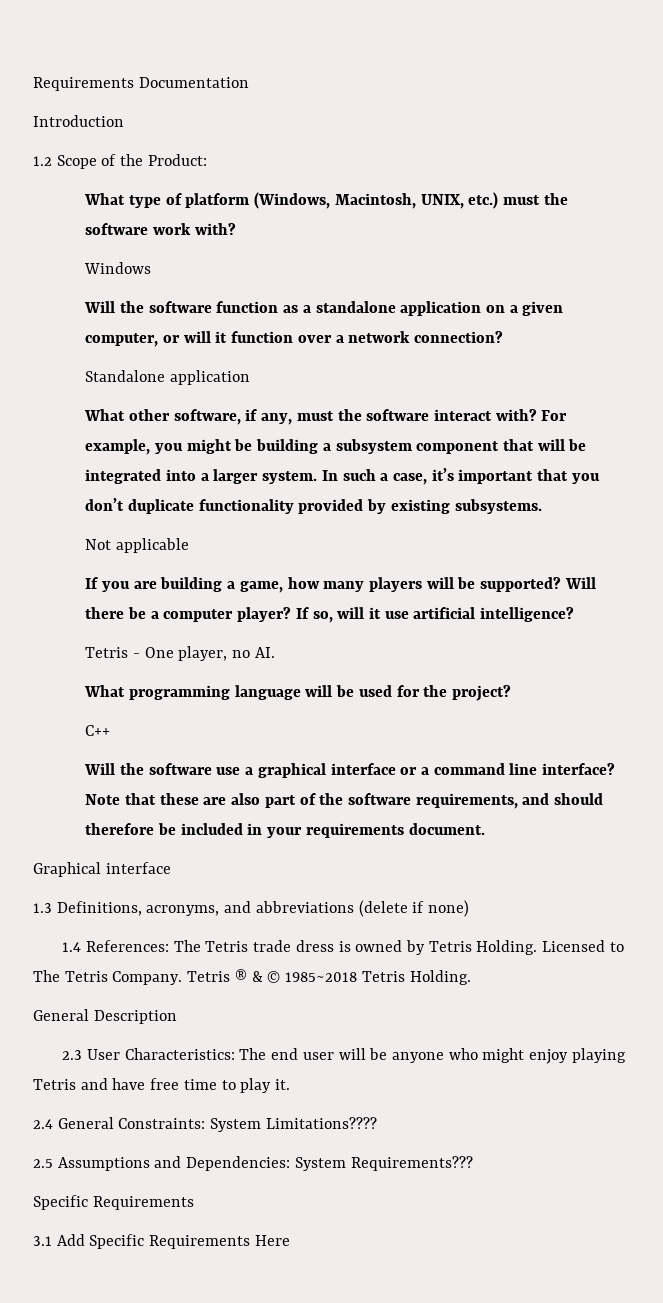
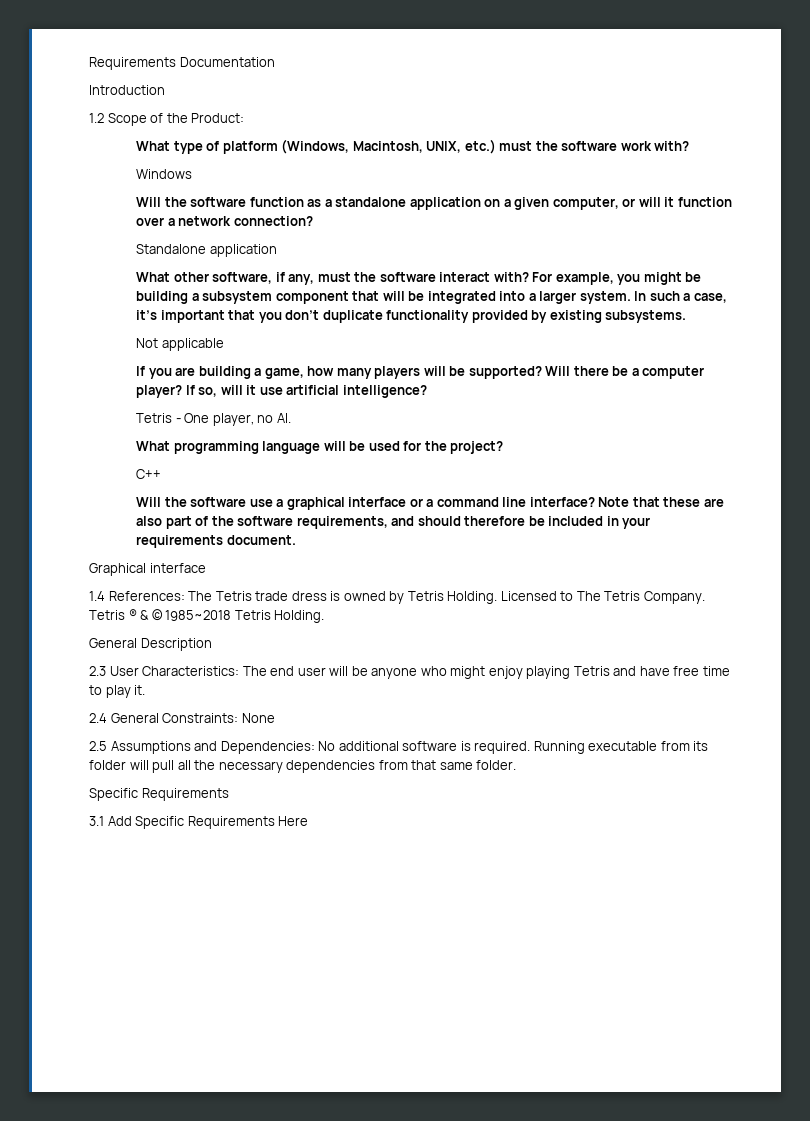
- 1.3 Definitions, acronyms, and abbreviations (delete if none)
- 2.4 General Constraints: System Limitations????
+ 2.4 General Constraints: None
- 2.5 Assumptions and Dependencies: System Requirements???
+ 2.5 Assumptions and Dependencies: No additional software is required. Running executable from its folder will pull all the necessary dependencies from that same folder.

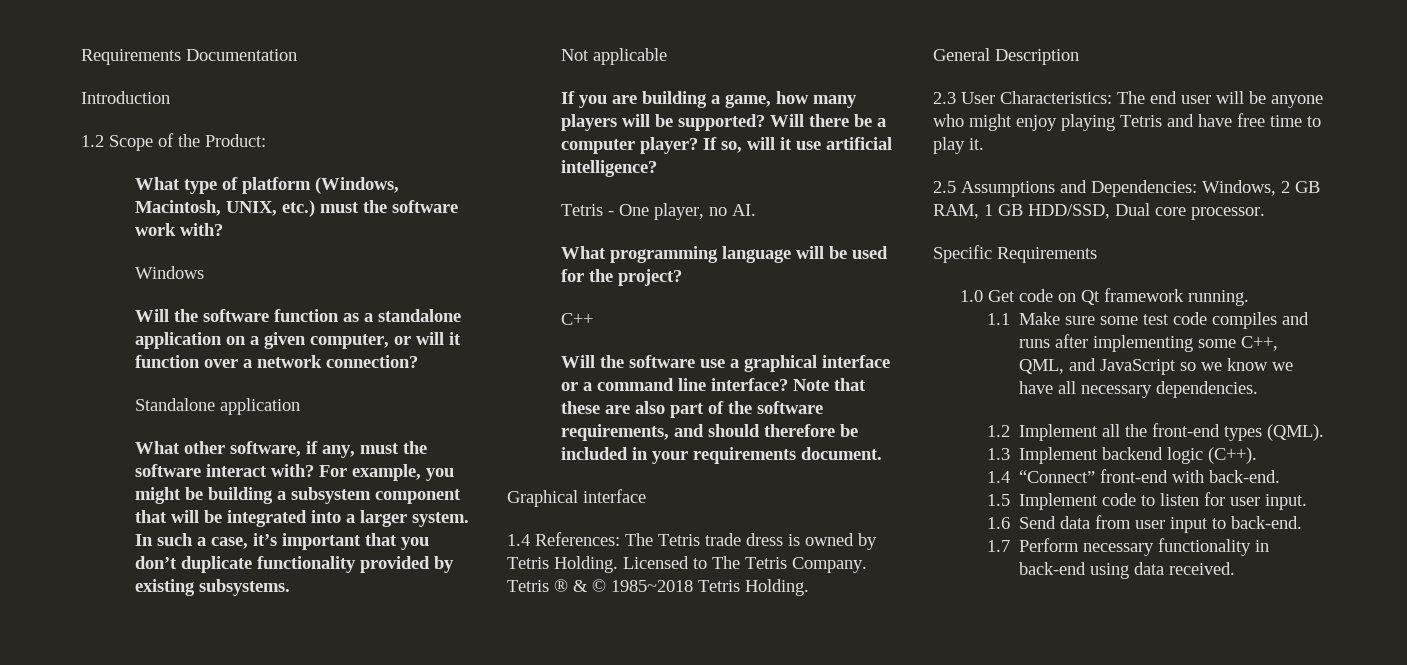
- 2.4 General Constraints: None
- 2.5 Assumptions and Dependencies: No additional software is required. Running executable from its folder will pull all the necessary dependencies from that same folder.
+ 2.5 Assumptions and Dependencies: Windows, 2 GB RAM, 1 GB HDD/SSD, Dual core processor.
  Specific Requirements
- 3.1 Add Specific Requirements Here
+ 1.0 Get code on Qt framework running.
+ 1.1 Make sure some test code compiles and runs after implementing some C++, QML, and JavaScript so we know we have all necessary dependencies.
+ 1.2 Implement all the front-end types (QML).
+ 1.3 Implement backend logic (C++).
+ 1.4 “Connect” front-end with back-end.
+ 1.5 Implement code to listen for user input.
+ 1.6 Send data from user input to back-end.
+ 1.7 Perform necessary functionality in back-end using data received.

